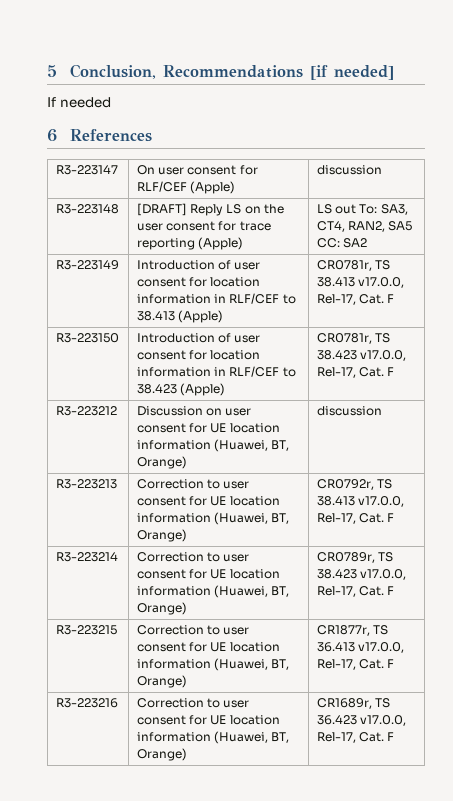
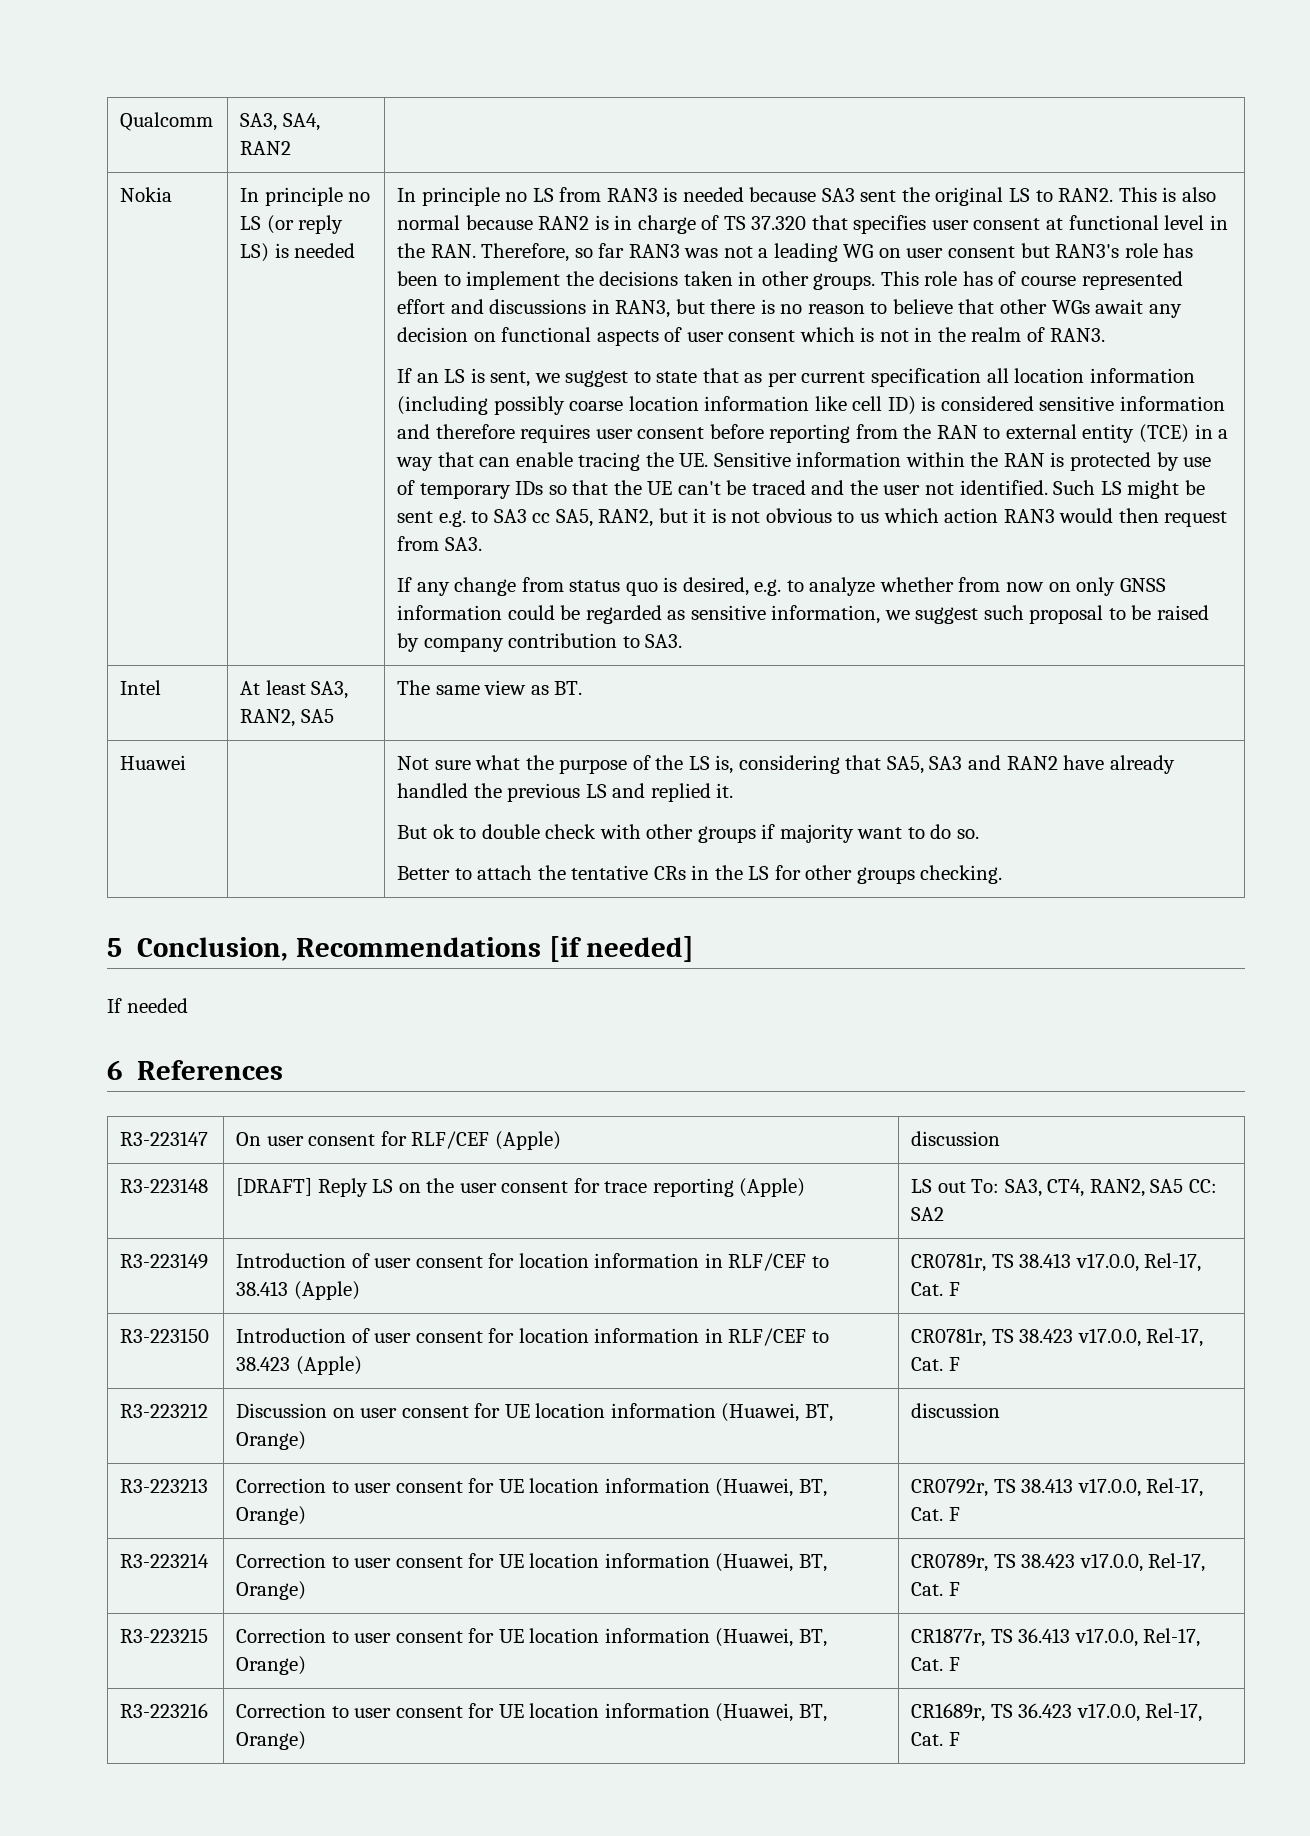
+ Qualcomm | SA3, SA4, RAN2 |
+ Nokia | In principle no LS (or reply LS) is needed | In principle no LS from RAN3 is needed because SA3 sent the original LS to RAN2. This is also normal because RAN2 is in charge of TS 37.320 that specifies user consent at functional level in the RAN. Therefore, so far RAN3 was not a leading WG on user consent but RAN3's role has been to implement the decisions taken in other groups. This role has of course represented effort and discussions in RAN3, but there is no reason to believe that other WGs await any decision on functional aspects of user consent which is not in the realm of RAN3.
+ If an LS is sent, we suggest to state that as per current specification all location information (including possibly coarse location information like cell ID) is considered sensitive information and therefore requires user consent before reporting from the RAN to external entity (TCE) in a way that can enable tracing the UE. Sensitive information within the RAN is protected by use of temporary IDs so that the UE can't be traced and the user not identified. Such LS might be sent e.g. to SA3 cc SA5, RAN2, but it is not obvious to us which action RAN3 would then request from SA3.
+ If any change from status quo is desired, e.g. to analyze whether from now on only GNSS information could be regarded as sensitive information, we suggest such proposal to be raised by company contribution to SA3.
+ Intel | At least SA3, RAN2, SA5 | The same view as BT.
+ Huawei | | Not sure what the purpose of the LS is, considering that SA5, SA3 and RAN2 have already handled the previous LS and replied it.
+ But ok to double check with other groups if majority want to do so.
+ Better to attach the tentative CRs in the LS for other groups checking.

